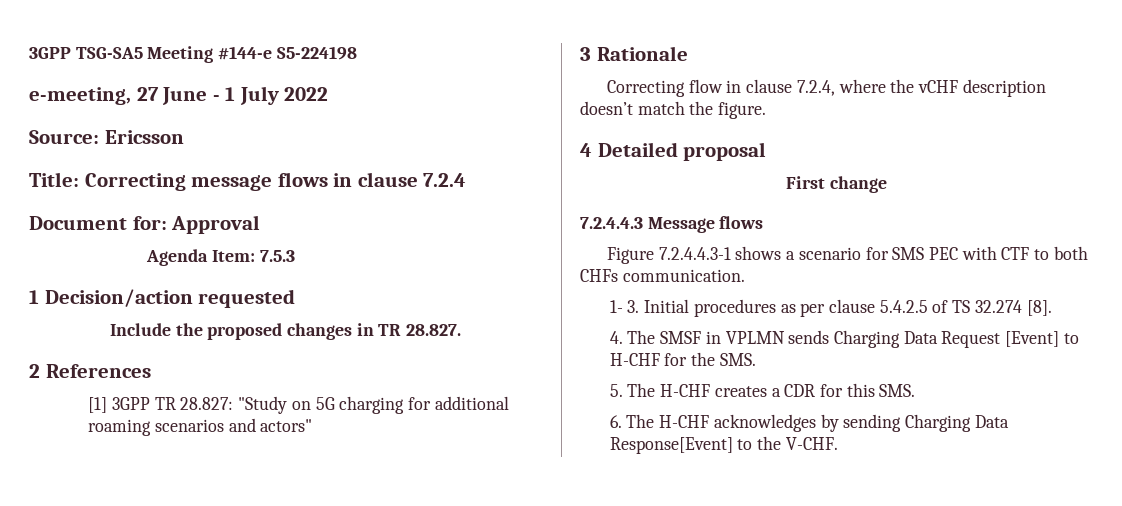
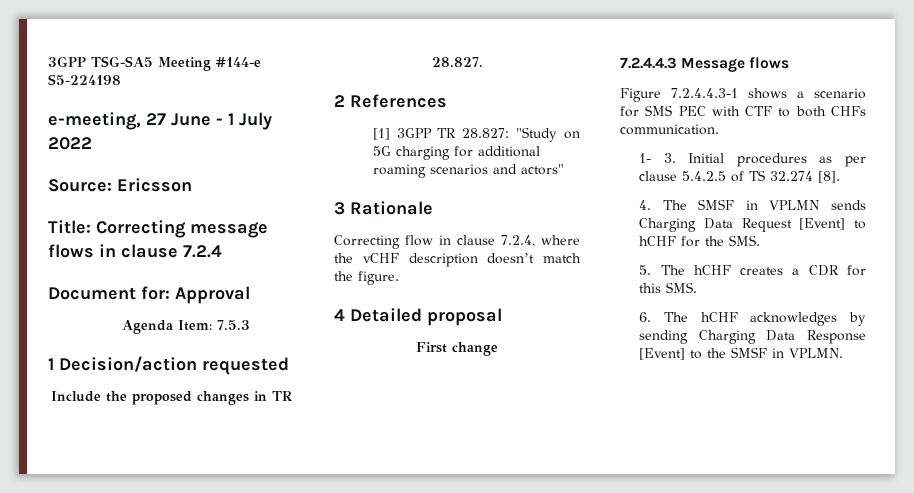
- 4. The SMSF in VPLMN sends Charging Data Request [Event] to H-CHF for the SMS.
+ 4. The SMSF in VPLMN sends Charging Data Request [Event] to hCHF for the SMS.
- 5. The H-CHF creates a CDR for this SMS.
+ 5. The hCHF creates a CDR for this SMS.
- 6. The H-CHF acknowledges by sending Charging Data Response[Event] to the V-CHF.
+ 6. The hCHF acknowledges by sending Charging Data Response [Event] to the SMSF in VPLMN.

